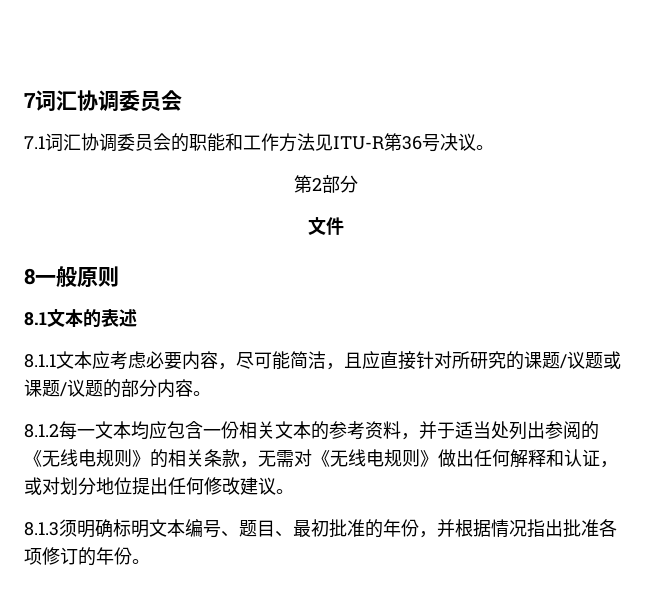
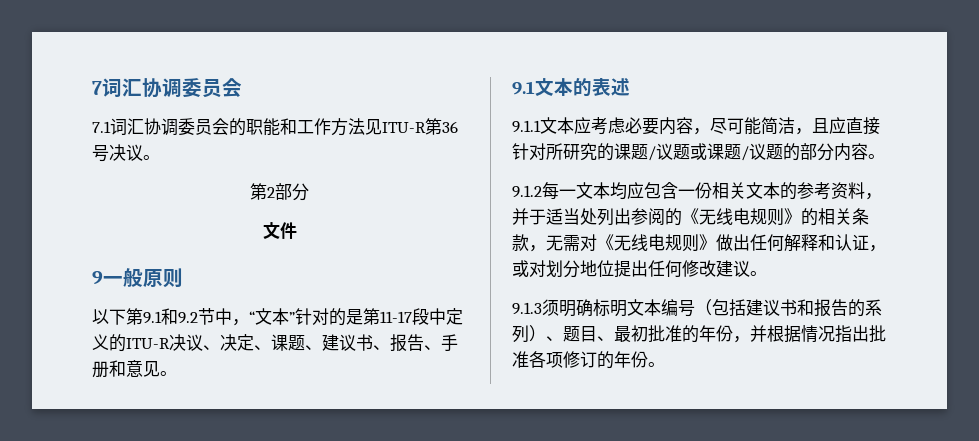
- 8一般原则
+ 9一般原则
- 8.1文本的表述
+ 以下第9.1和9.2节中，“文本”针对的是第11-17段中定义的ITU-R决议、决定、课题、建议书、报告、手册和意见。
+ 9.1文本的表述
- 8.1.1文本应考虑必要内容，尽可能简洁，且应直接针对所研究的课题/议题或课题/议题的部分内容。
+ 9.1.1文本应考虑必要内容，尽可能简洁，且应直接针对所研究的课题/议题或课题/议题的部分内容。
- 8.1.2每一文本均应包含一份相关文本的参考资料，并于适当处列出参阅的《无线电规则》的相关条款，无需对《无线电规则》做出任何解释和认证，或对划分地位提出任何修改建议。
+ 9.1.2每一文本均应包含一份相关文本的参考资料，并于适当处列出参阅的《无线电规则》的相关条款，无需对《无线电规则》做出任何解释和认证，或对划分地位提出任何修改建议。
- 8.1.3须明确标明文本编号、题目、最初批准的年份，并根据情况指出批准各项修订的年份。
+ 9.1.3须明确标明文本编号（包括建议书和报告的系列）、题目、最初批准的年份，并根据情况指出批准各项修订的年份。

